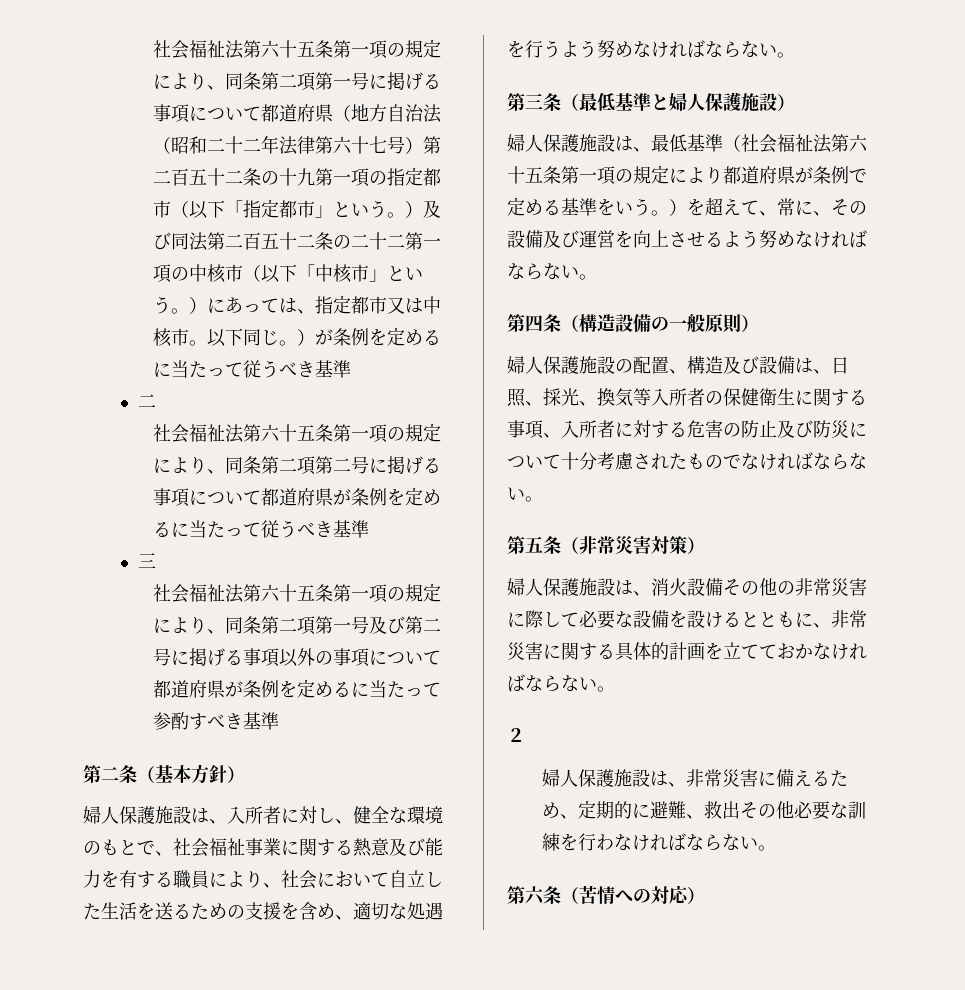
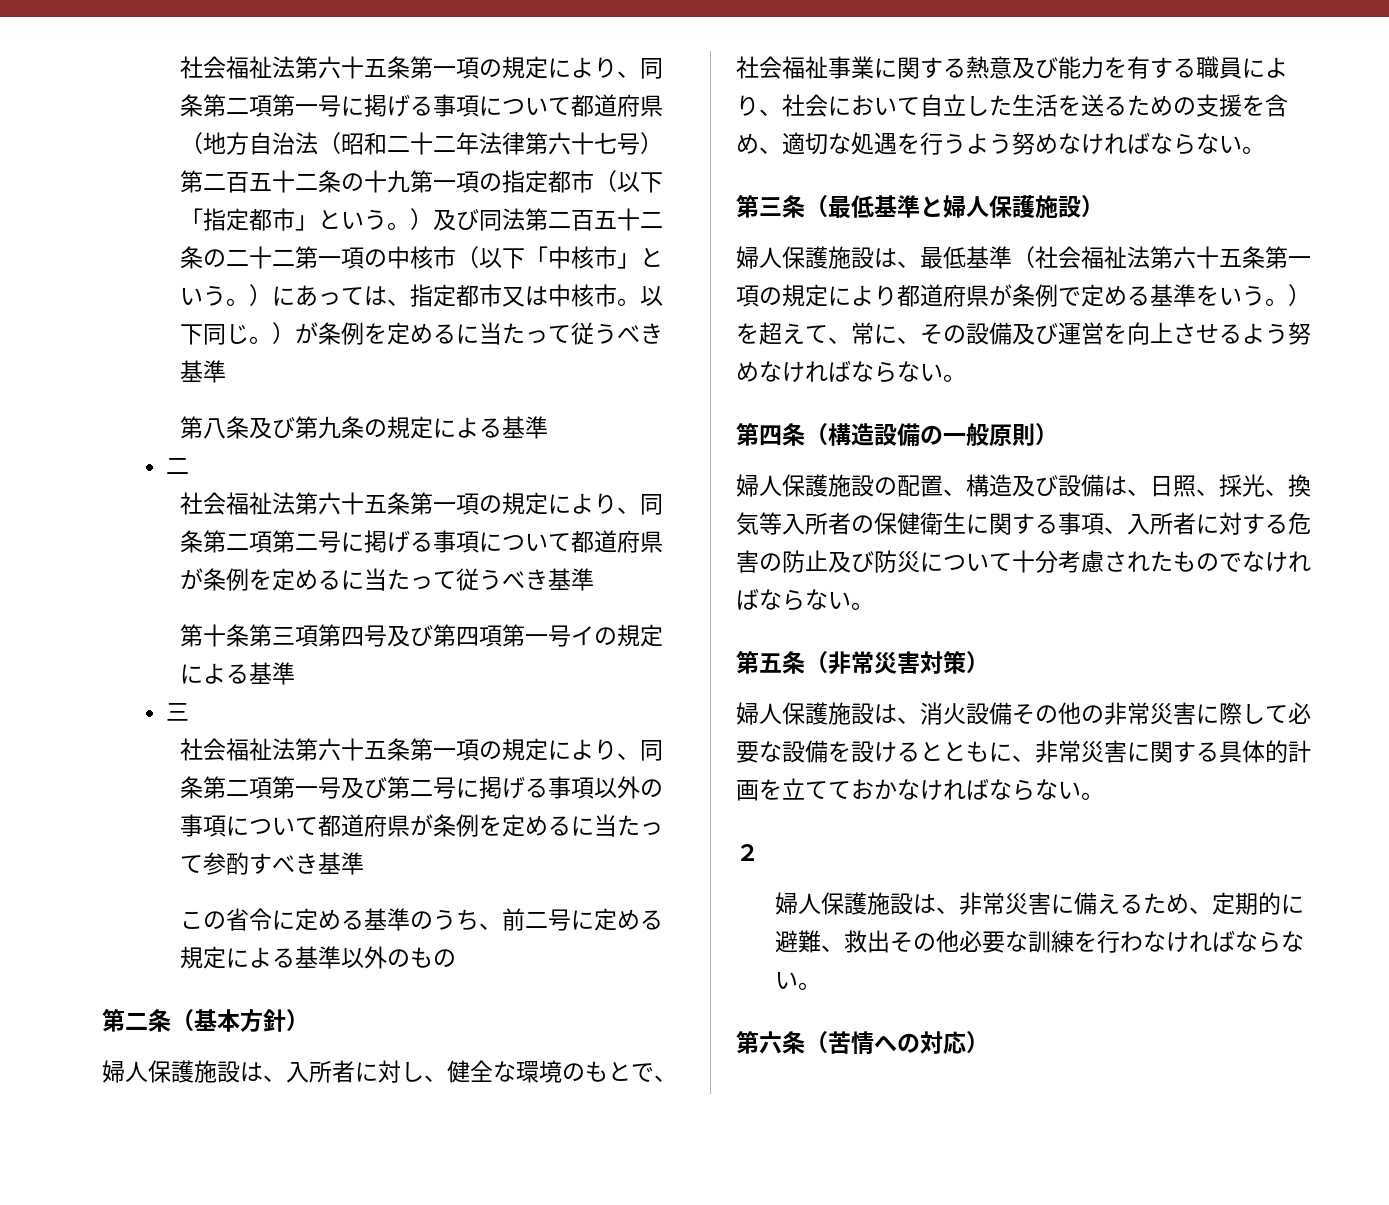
+ 第八条及び第九条の規定による基準
+ 第十条第三項第四号及び第四項第一号イの規定による基準
+ この省令に定める基準のうち、前二号に定める規定による基準以外のもの

